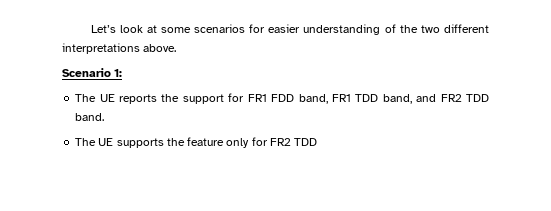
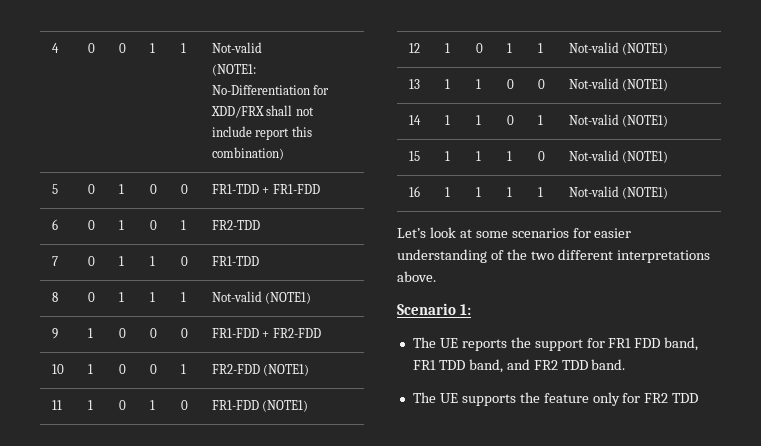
+ 4 | 0 | 0 | 1 | 1 | Not-valid
+ (NOTE1: No-Differentiation for XDD/FRX shall not include report this combination)
+ 5 | 0 | 1 | 0 | 0 | FR1-TDD + FR1-FDD
+ 6 | 0 | 1 | 0 | 1 | FR2-TDD
+ 7 | 0 | 1 | 1 | 0 | FR1-TDD
+ 8 | 0 | 1 | 1 | 1 | Not-valid (NOTE1)
+ 9 | 1 | 0 | 0 | 0 | FR1-FDD + FR2-FDD
+ 10 | 1 | 0 | 0 | 1 | FR2-FDD (NOTE1)
+ 11 | 1 | 0 | 1 | 0 | FR1-FDD (NOTE1)
+ 12 | 1 | 0 | 1 | 1 | Not-valid (NOTE1)
+ 13 | 1 | 1 | 0 | 0 | Not-valid (NOTE1)
+ 14 | 1 | 1 | 0 | 1 | Not-valid (NOTE1)
+ 15 | 1 | 1 | 1 | 0 | Not-valid (NOTE1)
+ 16 | 1 | 1 | 1 | 1 | Not-valid (NOTE1)

